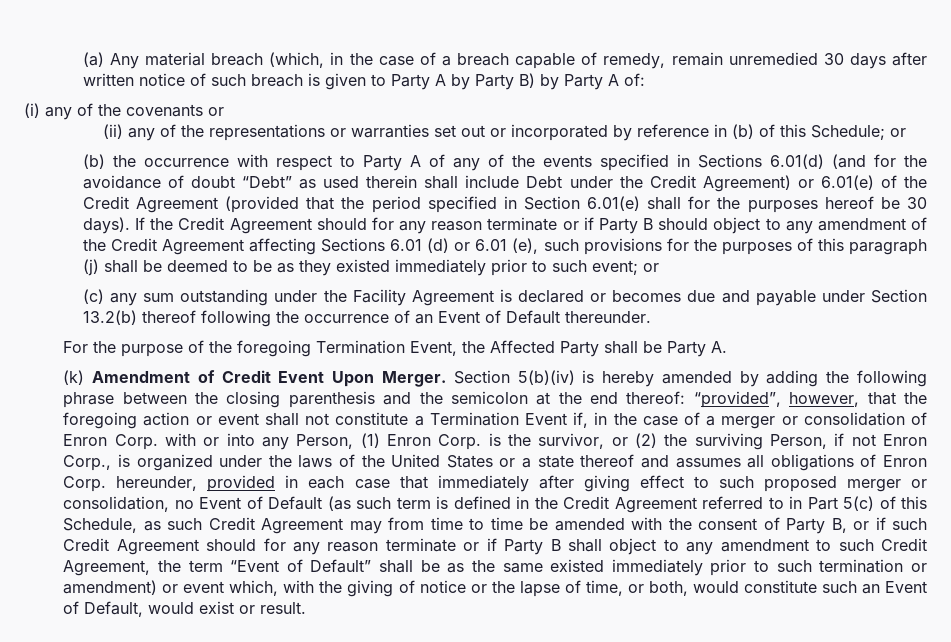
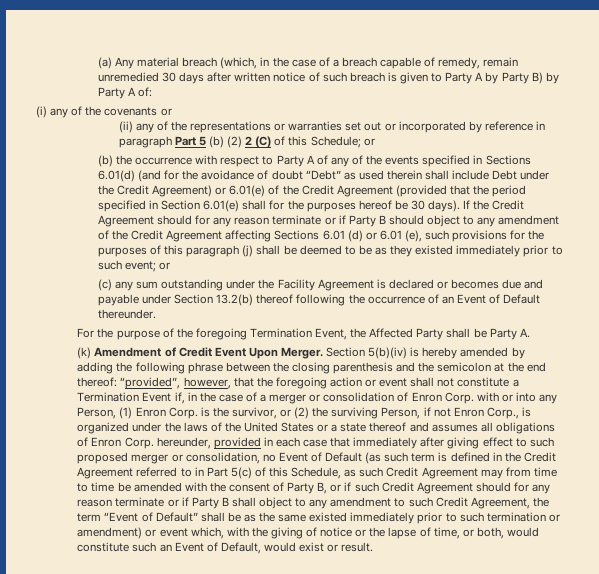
- (ii) any of the representations or warranties set out or incorporated by reference in (b) of this Schedule; or
+ (ii) any of the representations or warranties set out or incorporated by reference in paragraph Part 5 (b) (2) 2 (C) of this Schedule; or

